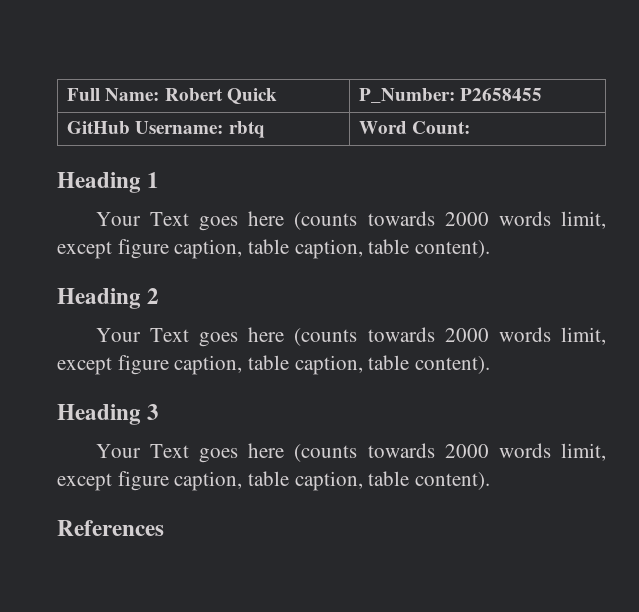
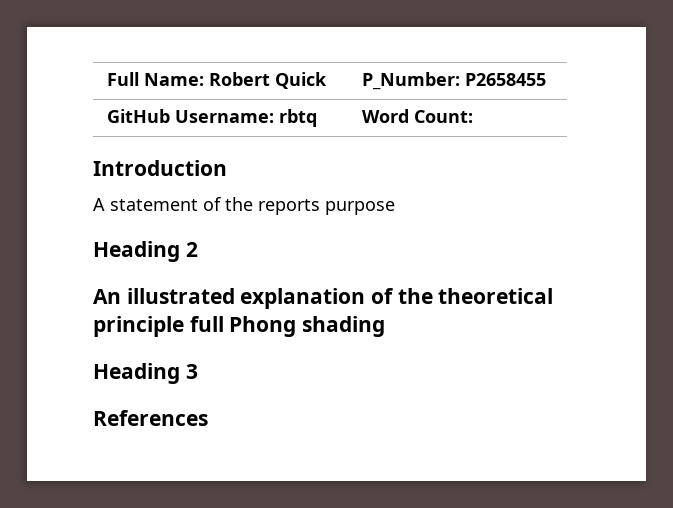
- Heading 1
- Your Text goes here (counts towards 2000 words limit, except figure caption, table caption, table content).
+ Introduction
+ A statement of the reports purpose
  Heading 2
- Your Text goes here (counts towards 2000 words limit, except figure caption, table caption, table content).
+ An illustrated explanation of the theoretical principle full Phong shading
  Heading 3
- Your Text goes here (counts towards 2000 words limit, except figure caption, table caption, table content).

